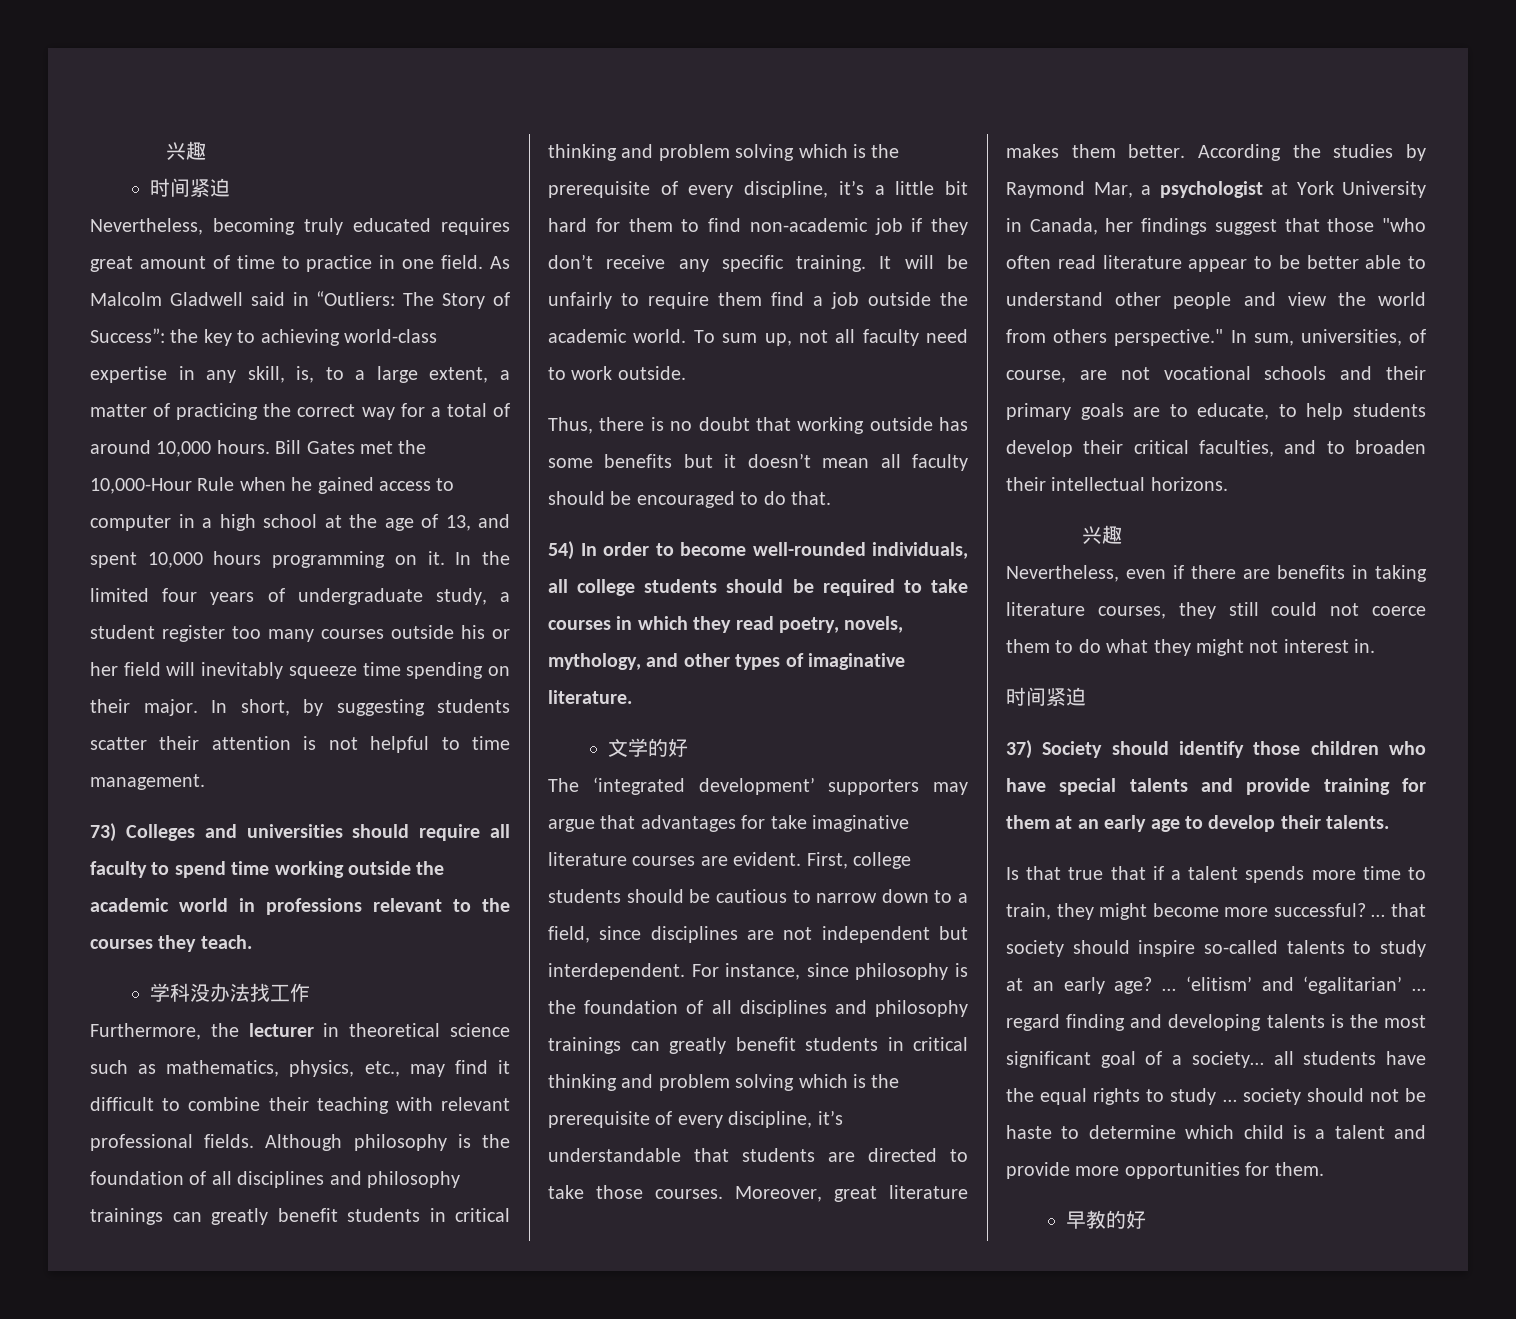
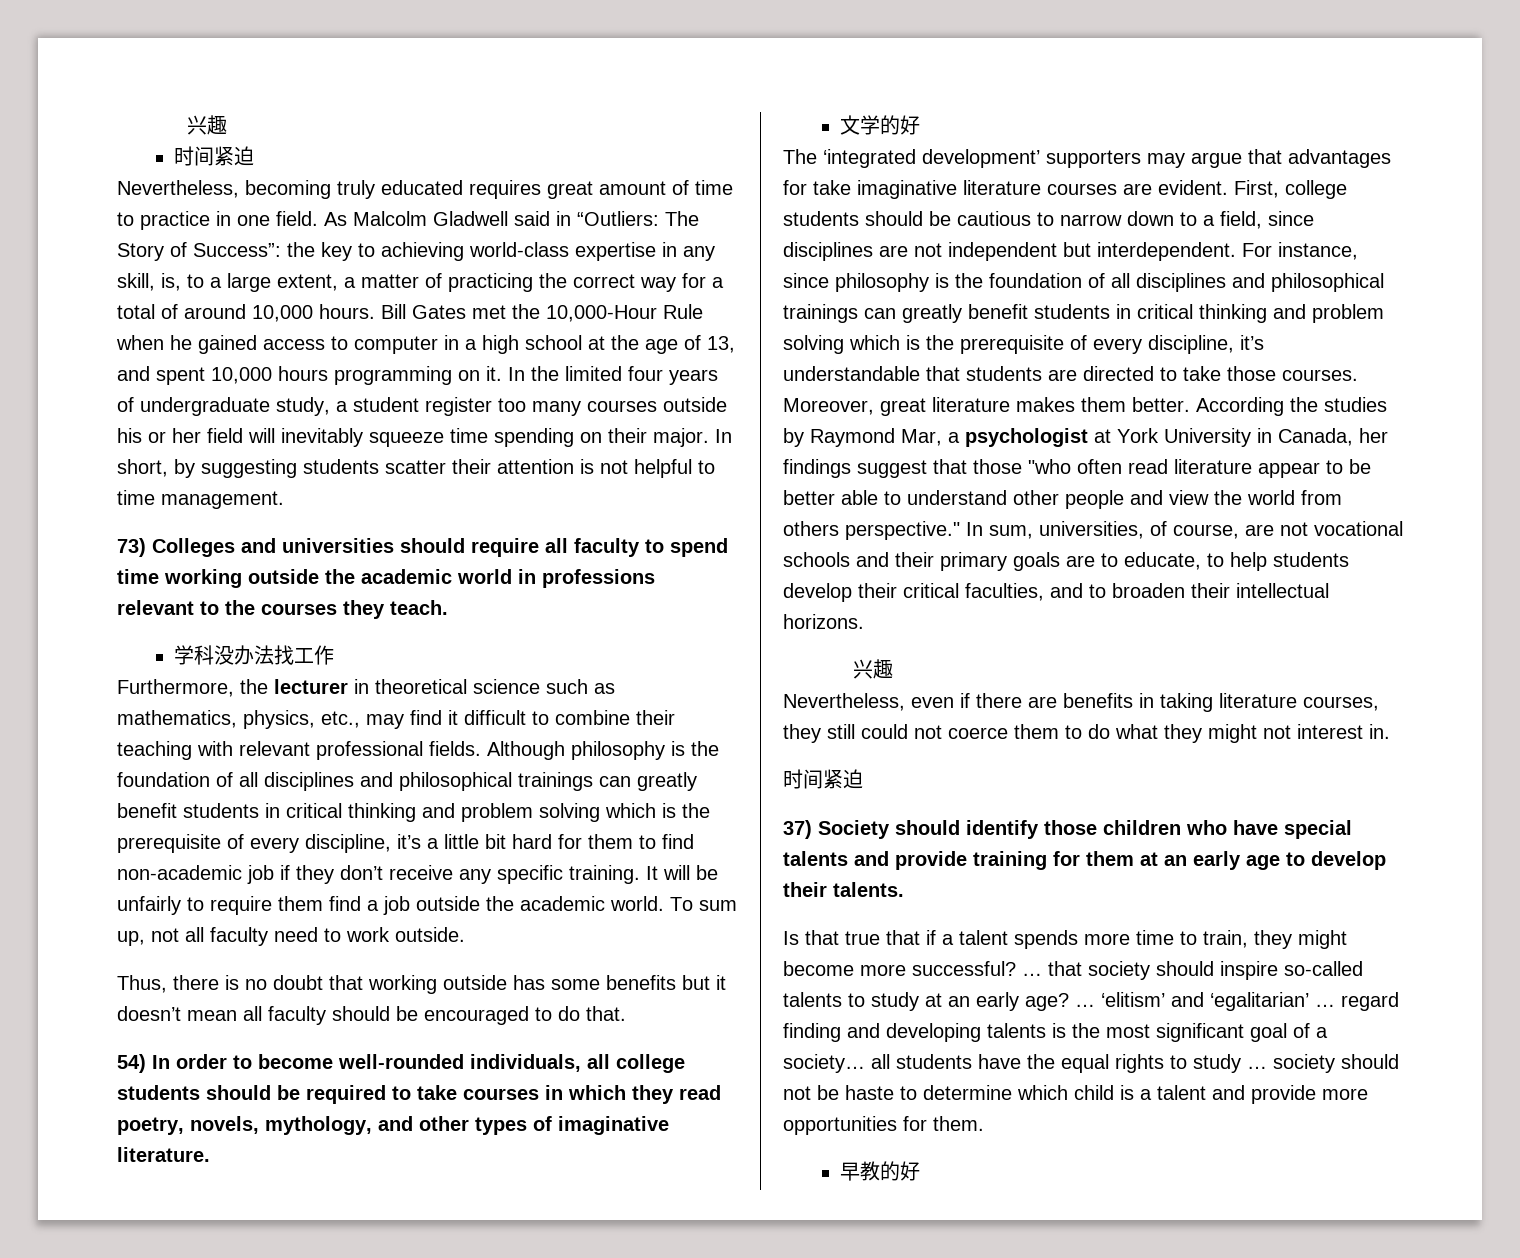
- Although philosophy is the foundation of all disciplines and philosophy trainings can greatly benefit students in critical thinking and problem solving which is the prerequisite of every discipline, it’s a little bit hard for them to find non-academic job if they don’t receive any specific training.
+ Although philosophy is the foundation of all disciplines and philosophical trainings can greatly benefit students in critical thinking and problem solving which is the prerequisite of every discipline, it’s a little bit hard for them to find non-academic job if they don’t receive any specific training.
- For instance, since philosophy is the foundation of all disciplines and philosophy trainings can greatly benefit students in critical thinking and problem solving which is the prerequisite of every discipline, it’s understandable that students are directed to take those courses.
+ For instance, since philosophy is the foundation of all disciplines and philosophical trainings can greatly benefit students in critical thinking and problem solving which is the prerequisite of every discipline, it’s understandable that students are directed to take those courses.

